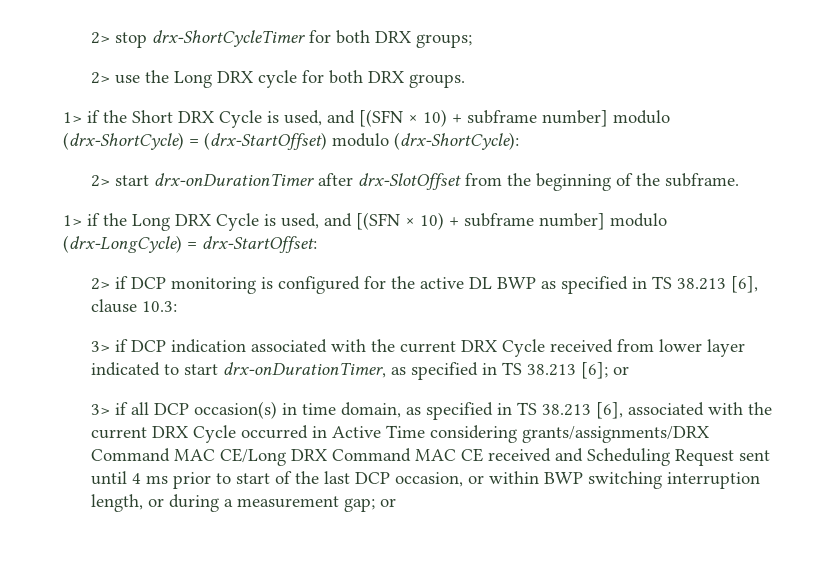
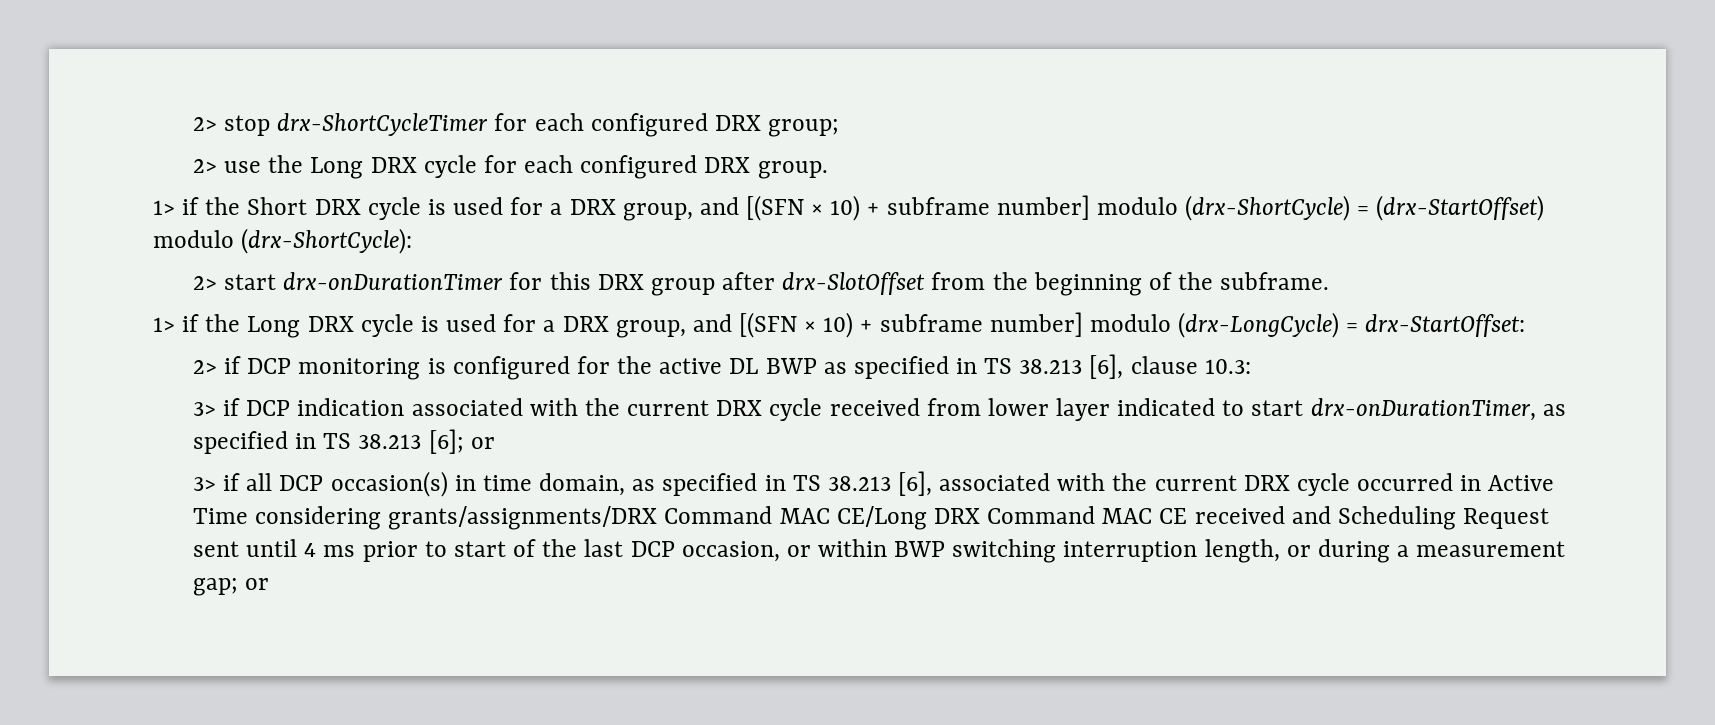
- 2> stop drx-ShortCycleTimer for both DRX groups;
+ 2> stop drx-ShortCycleTimer for each configured DRX group;
- 2> use the Long DRX cycle for both DRX groups.
+ 2> use the Long DRX cycle for each configured DRX group.
- 1> if the Short DRX Cycle is used, and [(SFN × 10) + subframe number] modulo (drx-ShortCycle) = (drx-StartOffset) modulo (drx-ShortCycle):
+ 1> if the Short DRX cycle is used for a DRX group, and [(SFN × 10) + subframe number] modulo (drx-ShortCycle) = (drx-StartOffset) modulo (drx-ShortCycle):
- 2> start drx-onDurationTimer after drx-SlotOffset from the beginning of the subframe.
+ 2> start drx-onDurationTimer for this DRX group after drx-SlotOffset from the beginning of the subframe.
- 1> if the Long DRX Cycle is used, and [(SFN × 10) + subframe number] modulo (drx-LongCycle) = drx-StartOffset:
+ 1> if the Long DRX cycle is used for a DRX group, and [(SFN × 10) + subframe number] modulo (drx-LongCycle) = drx-StartOffset:
- 3> if DCP indication associated with the current DRX Cycle received from lower layer indicated to start drx-onDurationTimer, as specified in TS 38.213 [6]; or
+ 3> if DCP indication associated with the current DRX cycle received from lower layer indicated to start drx-onDurationTimer, as specified in TS 38.213 [6]; or
- 3> if all DCP occasion(s) in time domain, as specified in TS 38.213 [6], associated with the current DRX Cycle occurred in Active Time considering grants/assignments/DRX Command MAC CE/Long DRX Command MAC CE received and Scheduling Request sent until 4 ms prior to start of the last DCP occasion, or within BWP switching interruption length, or during a measurement gap; or
+ 3> if all DCP occasion(s) in time domain, as specified in TS 38.213 [6], associated with the current DRX cycle occurred in Active Time considering grants/assignments/DRX Command MAC CE/Long DRX Command MAC CE received and Scheduling Request sent until 4 ms prior to start of the last DCP occasion, or within BWP switching interruption length, or during a measurement gap; or

